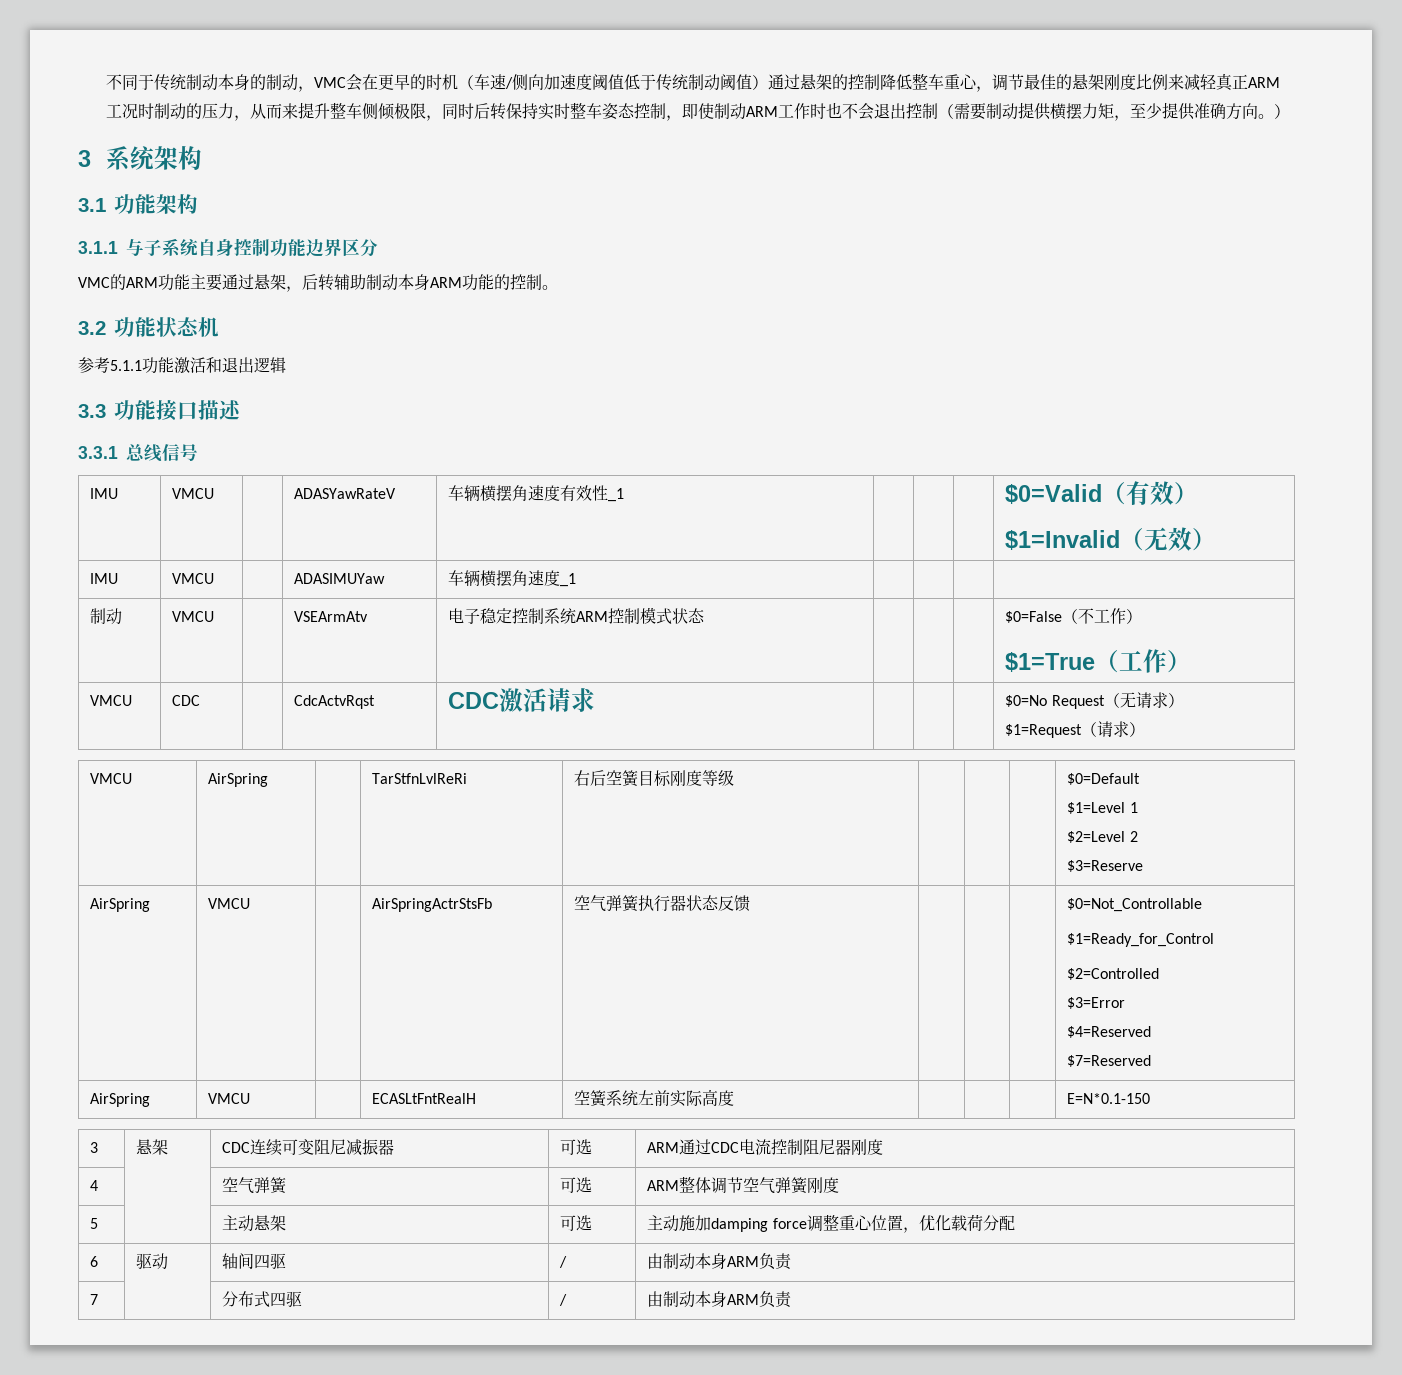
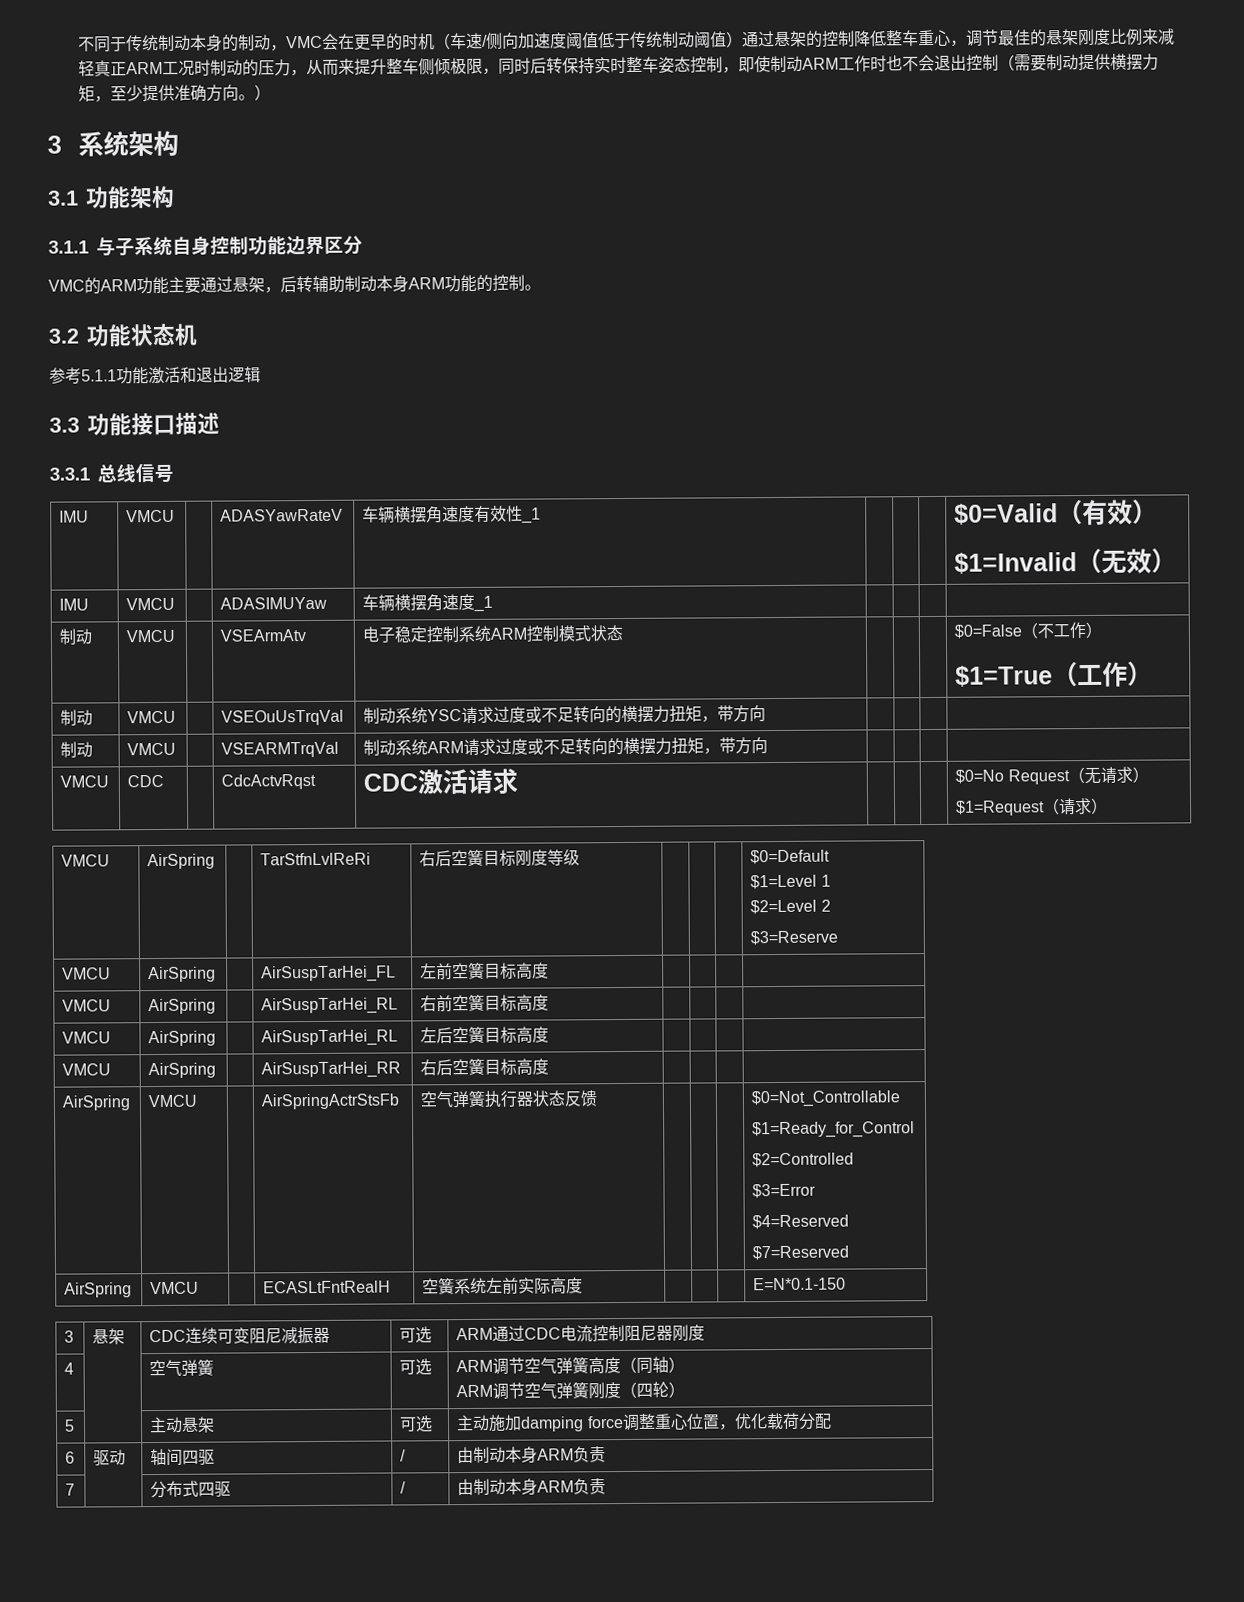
+ 制动 | VMCU | | VSEOuUsTrqVal | 制动系统YSC请求过度或不足转向的横摆力扭矩，带方向 | | | |
+ 制动 | VMCU | | VSEARMTrqVal | 制动系统ARM请求过度或不足转向的横摆力扭矩，带方向 | | | |
+ VMCU | AirSpring | | AirSuspTarHei_FL | 左前空簧目标高度 | | | |
+ VMCU | AirSpring | | AirSuspTarHei_RL | 右前空簧目标高度 | | | |
+ VMCU | AirSpring | | AirSuspTarHei_RL | 左后空簧目标高度 | | | |
+ VMCU | AirSpring | | AirSuspTarHei_RR | 右后空簧目标高度 | | | |
- 4 | | 空气弹簧 | 可选 | ARM整体调节空气弹簧刚度
+ 4 | | 空气弹簧 | 可选 | ARM调节空气弹簧高度（同轴）
+ ARM调节空气弹簧刚度（四轮）

